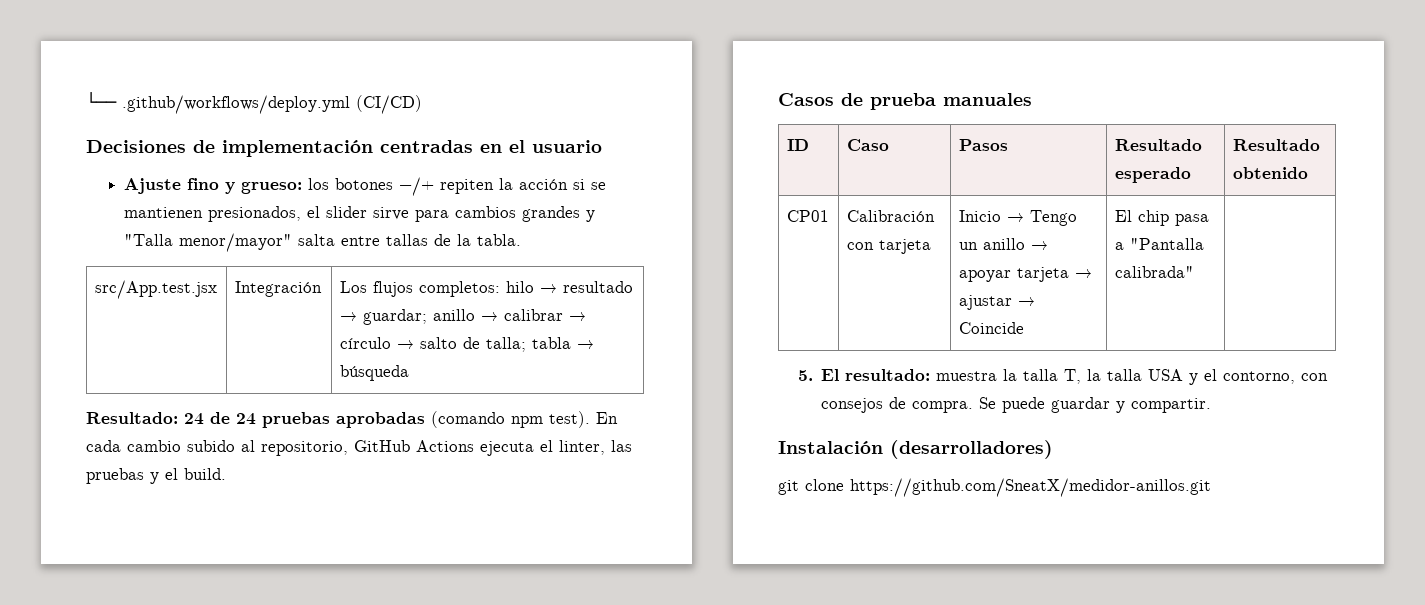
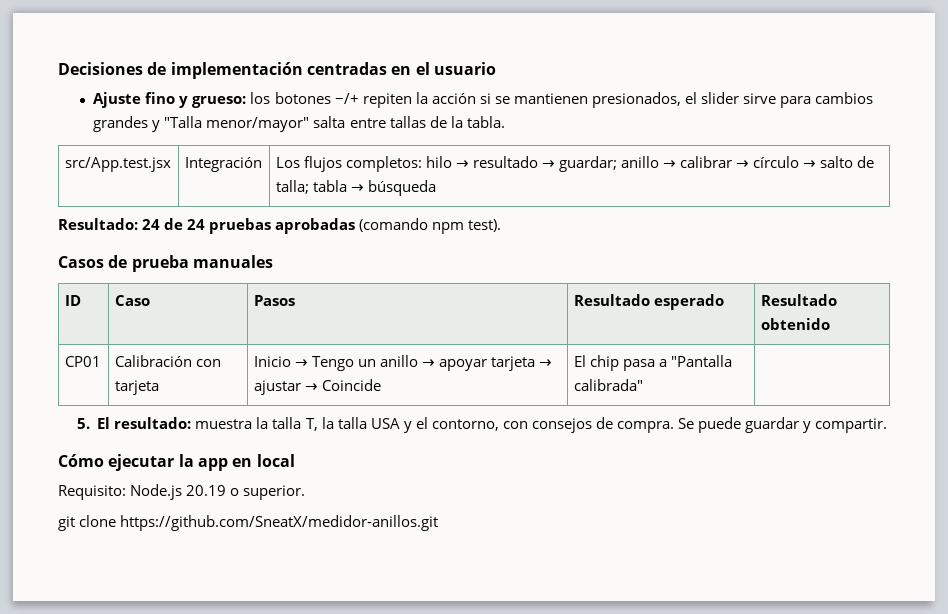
- └── .github/workflows/deploy.yml (CI/CD)
- En cada cambio subido al repositorio, GitHub Actions ejecuta el linter, las pruebas y el build.
- Instalación (desarrolladores)
+ Cómo ejecutar la app en local
+ Requisito: Node.js 20.19 o superior.

